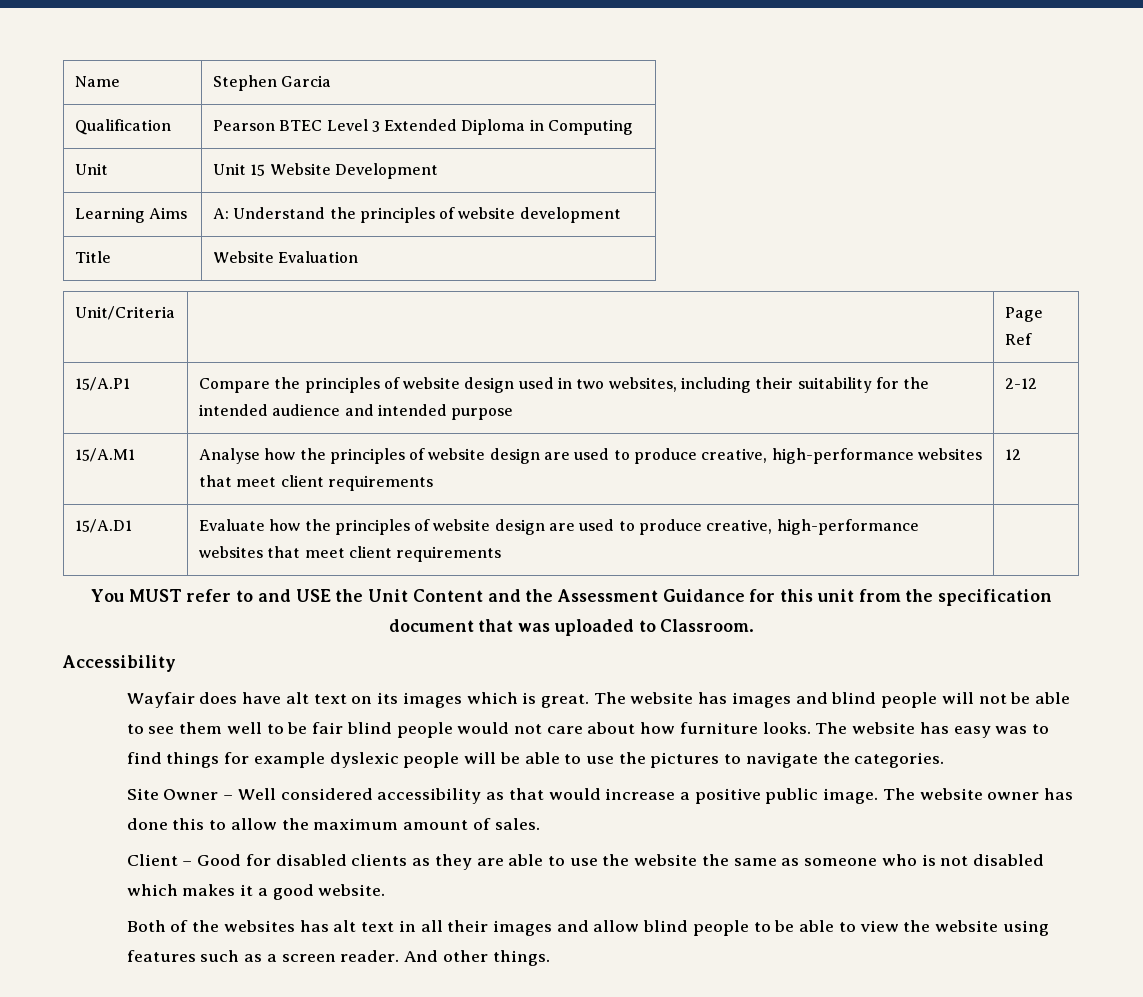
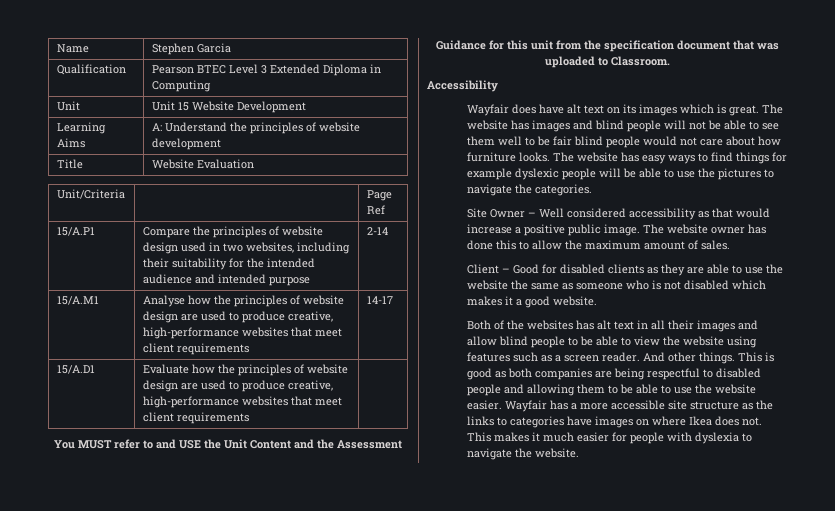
- 15/A.P1 | Compare the principles of website design used in two websites, including their suitability for the intended audience and intended purpose | 2-12
+ 15/A.P1 | Compare the principles of website design used in two websites, including their suitability for the intended audience and intended purpose | 2-14
- 15/A.M1 | Analyse how the principles of website design are used to produce creative, high-performance websites that meet client requirements | 12
+ 15/A.M1 | Analyse how the principles of website design are used to produce creative, high-performance websites that meet client requirements | 14-17
- The website has easy was to find things for example dyslexic people will be able to use the pictures to navigate the categories.
+ The website has easy ways to find things for example dyslexic people will be able to use the pictures to navigate the categories.
+ This is good as both companies are being respectful to disabled people and allowing them to be able to use the website easier. Wayfair has a more accessible site structure as the links to categories have images on where Ikea does not. This makes it much easier for people with dyslexia to navigate the website.

